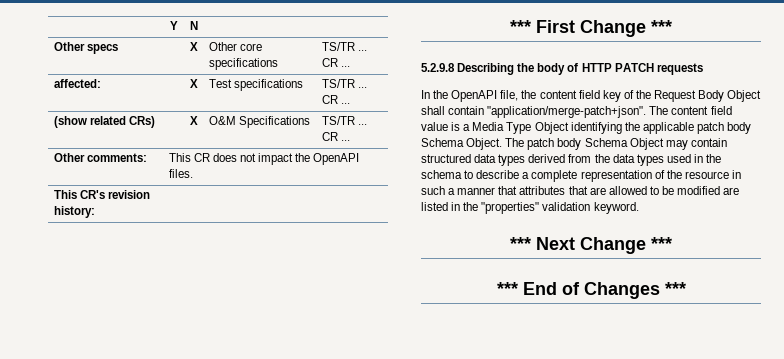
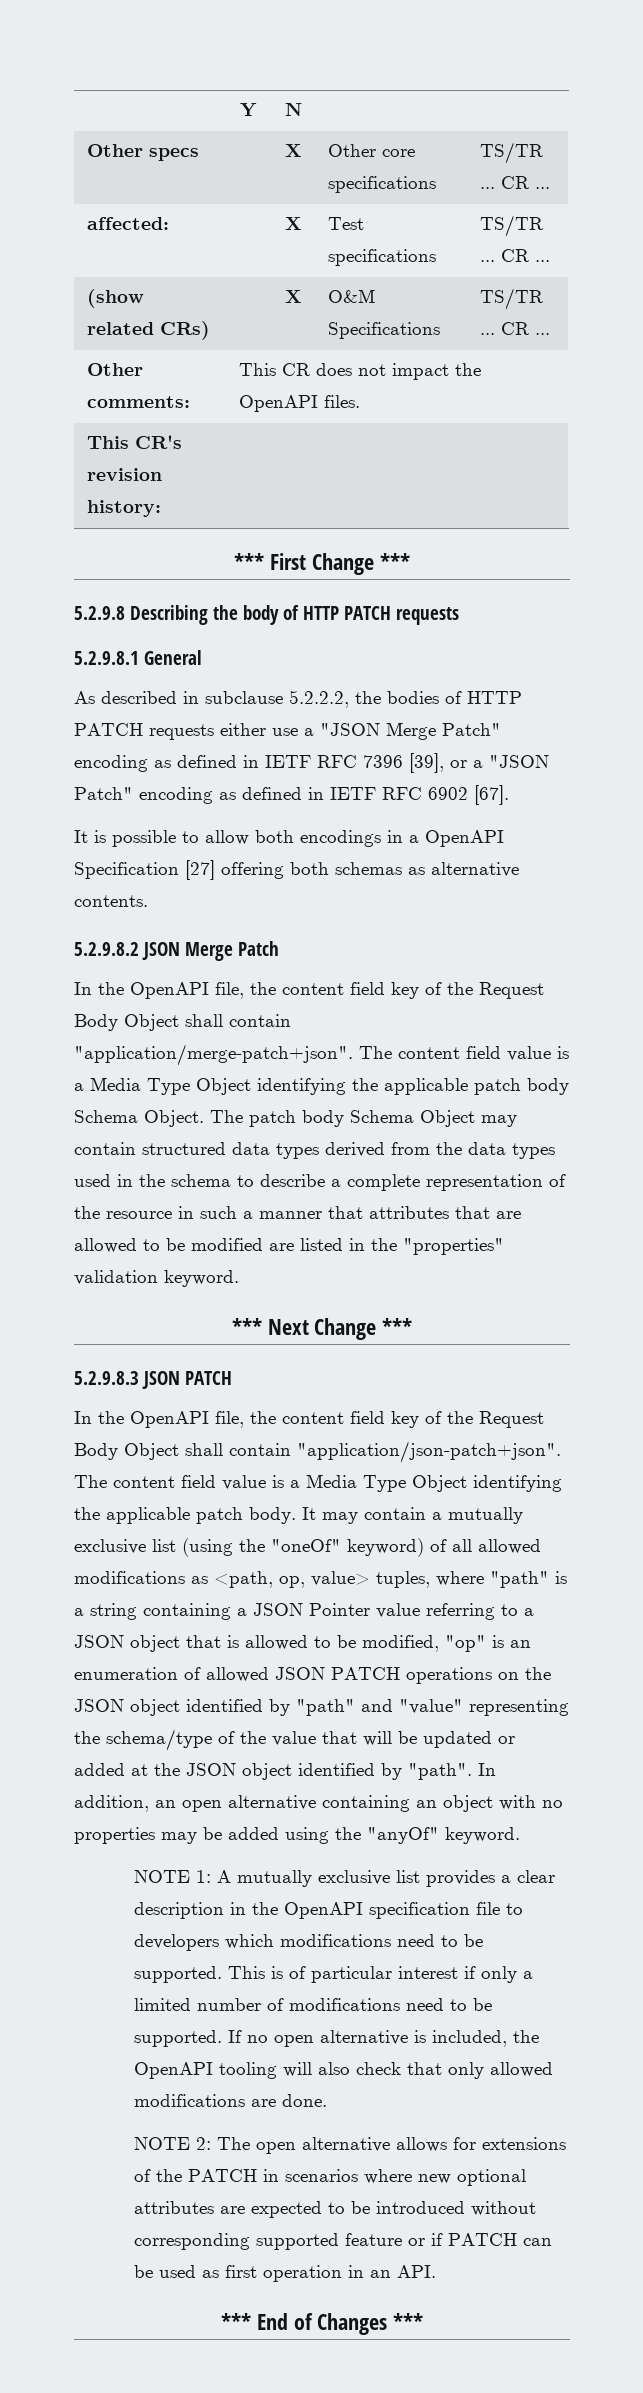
+ 5.2.9.8.1 General
+ As described in subclause 5.2.2.2, the bodies of HTTP PATCH requests either use a "JSON Merge Patch" encoding as defined in IETF RFC 7396 [39], or a "JSON Patch" encoding as defined in IETF RFC 6902 [67].
+ It is possible to allow both encodings in a OpenAPI Specification [27] offering both schemas as alternative contents.
+ 5.2.9.8.2 JSON Merge Patch
+ 5.2.9.8.3 JSON PATCH
+ In the OpenAPI file, the content field key of the Request Body Object shall contain "application/json-patch+json". The content field value is a Media Type Object identifying the applicable patch body. It may contain a mutually exclusive list (using the "oneOf" keyword) of all allowed modifications as <path, op, value> tuples, where "path" is a string containing a JSON Pointer value referring to a JSON object that is allowed to be modified, "op" is an enumeration of allowed JSON PATCH operations on the JSON object identified by "path" and "value" representing the schema/type of the value that will be updated or added at the JSON object identified by "path". In addition, an open alternative containing an object with no properties may be added using the "anyOf" keyword.
+ NOTE 1: A mutually exclusive list provides a clear description in the OpenAPI specification file to developers which modifications need to be supported. This is of particular interest if only a limited number of modifications need to be supported. If no open alternative is included, the OpenAPI tooling will also check that only allowed modifications are done.
+ NOTE 2: The open alternative allows for extensions of the PATCH in scenarios where new optional attributes are expected to be introduced without corresponding supported feature or if PATCH can be used as first operation in an API.

